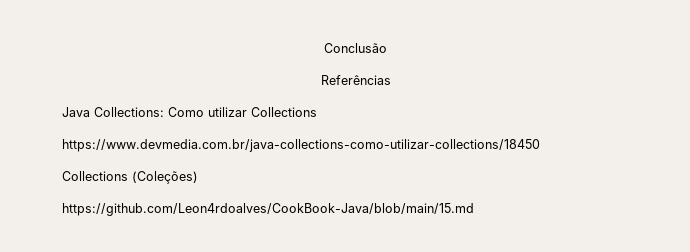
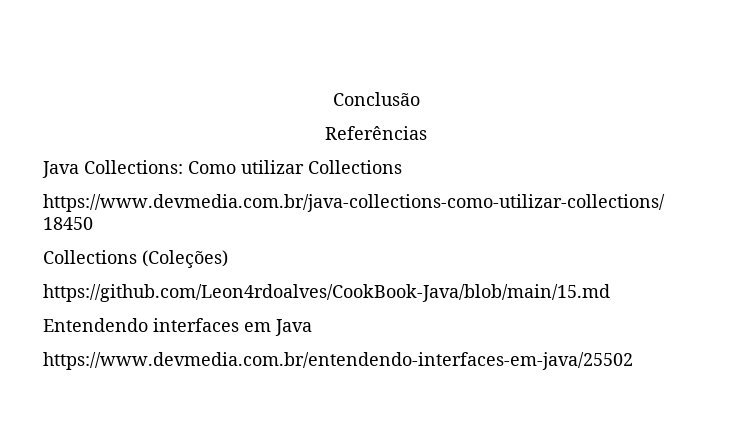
+ Entendendo interfaces em Java
+ https://www.devmedia.com.br/entendendo-interfaces-em-java/25502

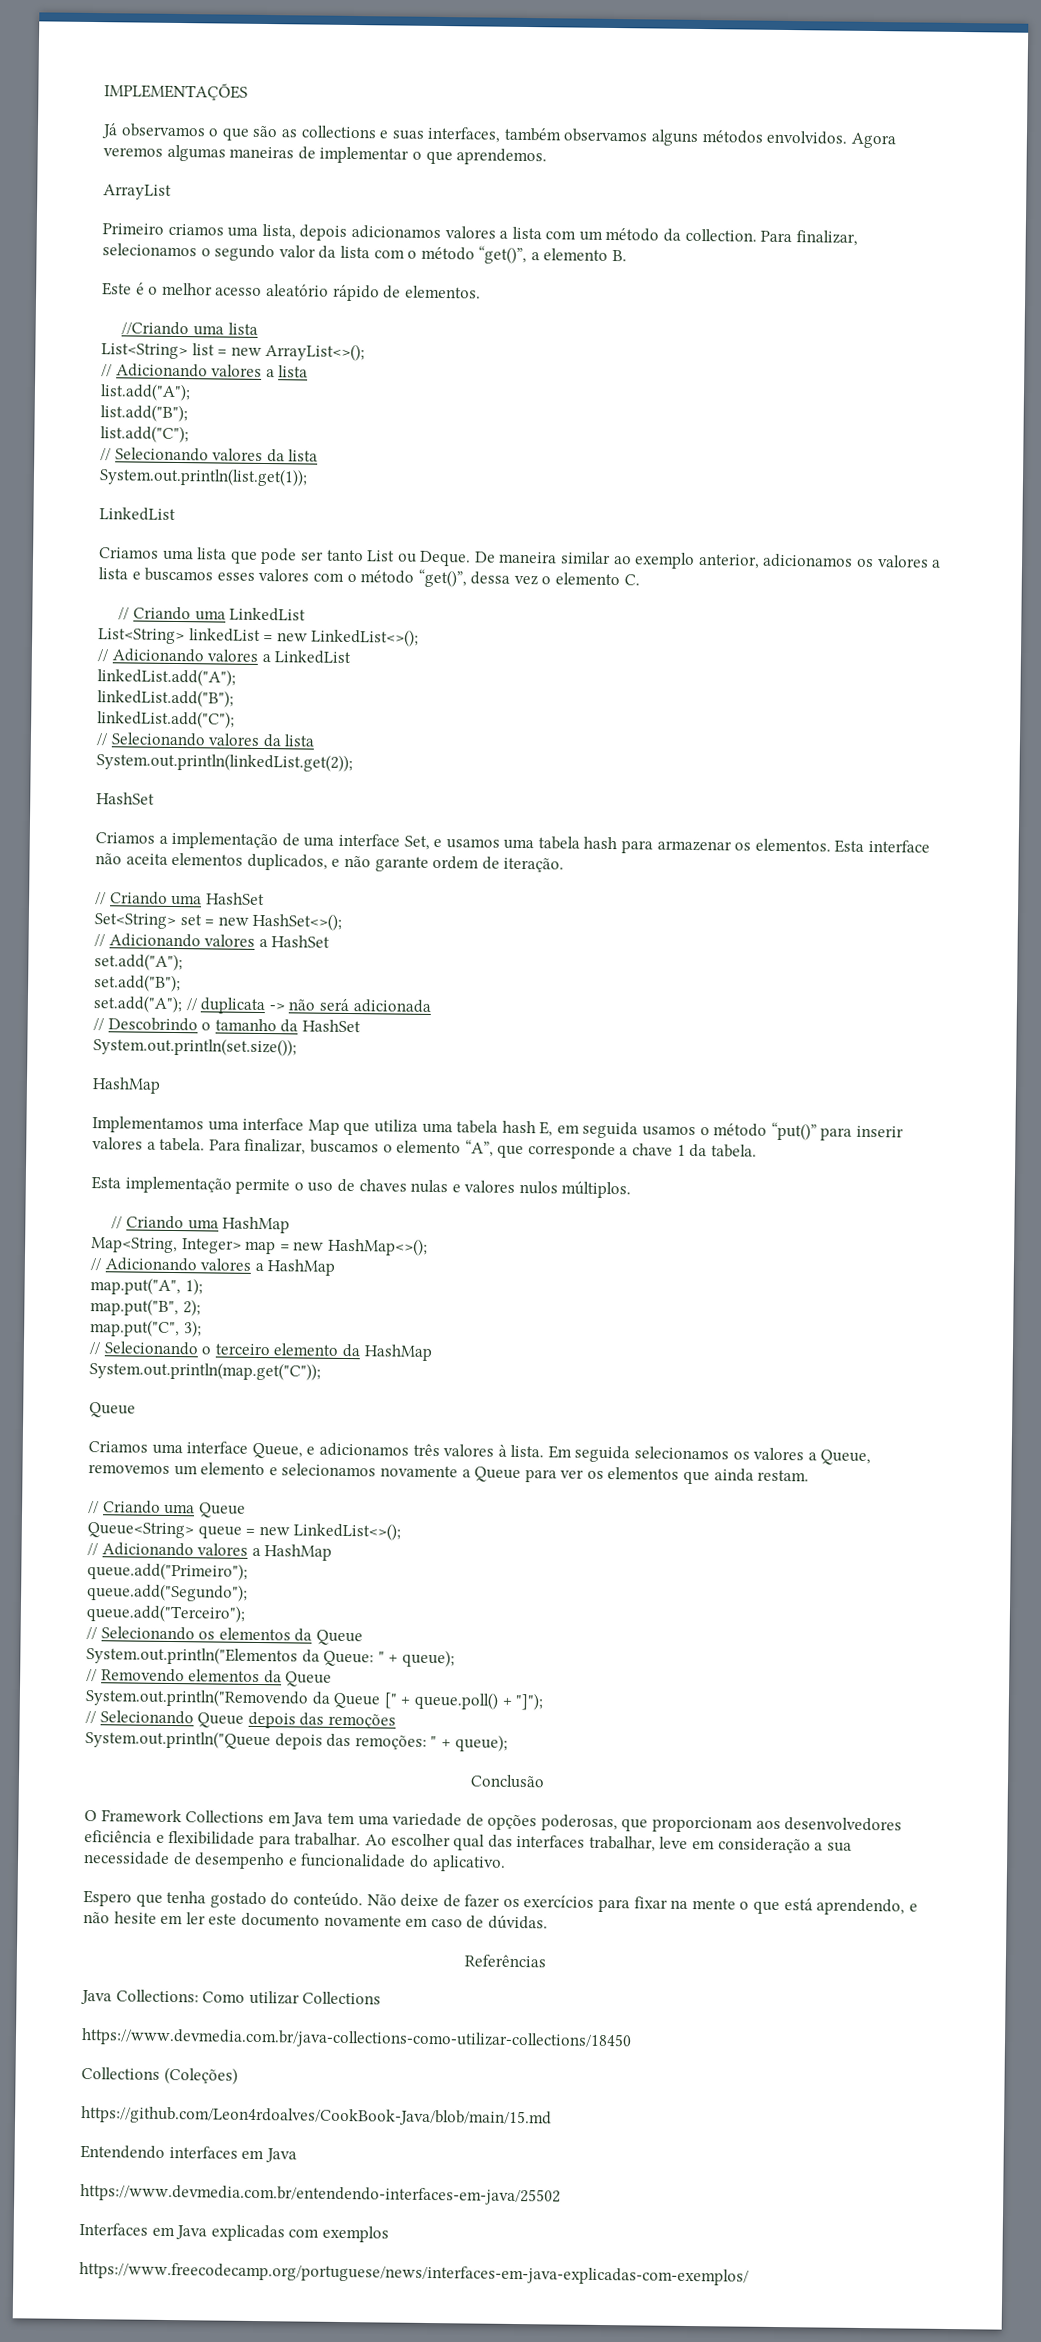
+ IMPLEMENTAÇÕES
+ Já observamos o que são as collections e suas interfaces, também observamos alguns métodos envolvidos. Agora veremos algumas maneiras de implementar o que aprendemos.
+ ArrayList
+ Primeiro criamos uma lista, depois adicionamos valores a lista com um método da collection. Para finalizar, selecionamos o segundo valor da lista com o método “get()”, a elemento B.
+ Este é o melhor acesso aleatório rápido de elementos.
+ //Criando uma lista
+ List<String> list = new ArrayList<>();
+ // Adicionando valores a lista
+ list.add("A");
+ list.add("B");
+ list.add("C");
+ // Selecionando valores da lista
+ System.out.println(list.get(1));
+ LinkedList
+ Criamos uma lista que pode ser tanto List ou Deque. De maneira similar ao exemplo anterior, adicionamos os valores a lista e buscamos esses valores com o método “get()”, dessa vez o elemento C.
+ // Criando uma LinkedList
+ List<String> linkedList = new LinkedList<>();
+ // Adicionando valores a LinkedList
+ linkedList.add("A");
+ linkedList.add("B");
+ linkedList.add("C");
+ // Selecionando valores da lista
+ System.out.println(linkedList.get(2));
+ HashSet
+ Criamos a implementação de uma interface Set, e usamos uma tabela hash para armazenar os elementos. Esta interface não aceita elementos duplicados, e não garante ordem de iteração.
+ // Criando uma HashSet
+ Set<String> set = new HashSet<>();
+ // Adicionando valores a HashSet
+ set.add("A");
+ set.add("B");
+ set.add("A"); // duplicata -> não será adicionada
+ // Descobrindo o tamanho da HashSet
+ System.out.println(set.size());
+ HashMap
+ Implementamos uma interface Map que utiliza uma tabela hash E, em seguida usamos o método “put()” para inserir valores a tabela. Para finalizar, buscamos o elemento “A”, que corresponde a chave 1 da tabela.
+ Esta implementação permite o uso de chaves nulas e valores nulos múltiplos.
+ // Criando uma HashMap
+ Map<String, Integer> map = new HashMap<>();
+ // Adicionando valores a HashMap
+ map.put("A", 1);
+ map.put("B", 2);
+ map.put("C", 3);
+ // Selecionando o terceiro elemento da HashMap
+ System.out.println(map.get("C"));
+ Queue
+ Criamos uma interface Queue, e adicionamos três valores à lista. Em seguida selecionamos os valores a Queue, removemos um elemento e selecionamos novamente a Queue para ver os elementos que ainda restam.
+ // Criando uma Queue
+ Queue<String> queue = new LinkedList<>();
+ // Adicionando valores a HashMap
+ queue.add("Primeiro");
+ queue.add("Segundo");
+ queue.add("Terceiro");
+ // Selecionando os elementos da Queue
+ System.out.println("Elementos da Queue: " + queue);
+ // Removendo elementos da Queue
+ System.out.println("Removendo da Queue [" + queue.poll() + "]");
+ // Selecionando Queue depois das remoções
+ System.out.println("Queue depois das remoções: " + queue);
  Conclusão
+ O Framework Collections em Java tem uma variedade de opções poderosas, que proporcionam aos desenvolvedores eficiência e flexibilidade para trabalhar. Ao escolher qual das interfaces trabalhar, leve em consideração a sua necessidade de desempenho e funcionalidade do aplicativo.
+ Espero que tenha gostado do conteúdo. Não deixe de fazer os exercícios para fixar na mente o que está aprendendo, e não hesite em ler este documento novamente em caso de dúvidas.
+ Interfaces em Java explicadas com exemplos
+ https://www.freecodecamp.org/portuguese/news/interfaces-em-java-explicadas-com-exemplos/

